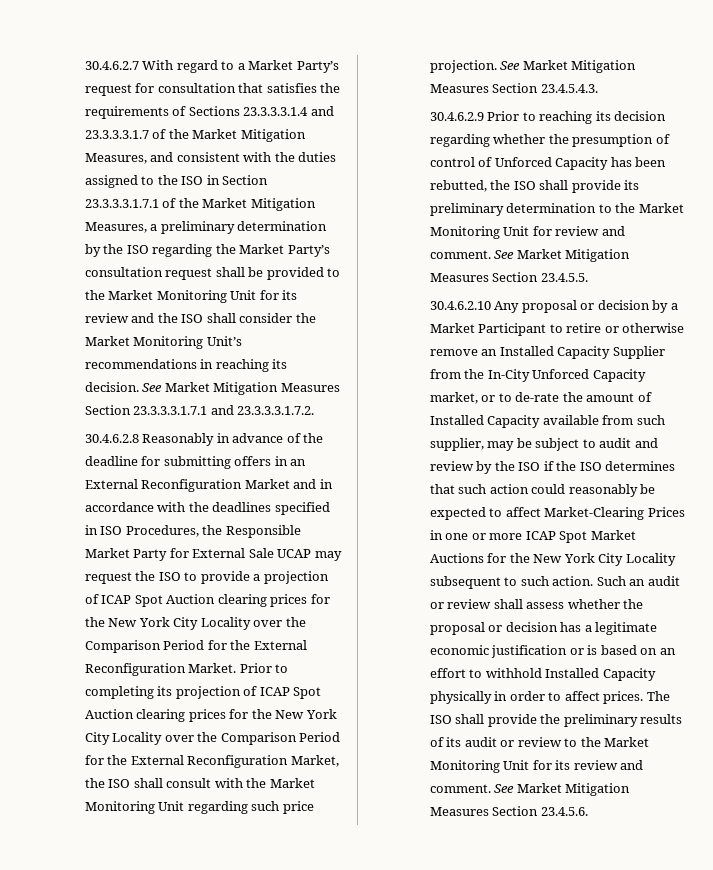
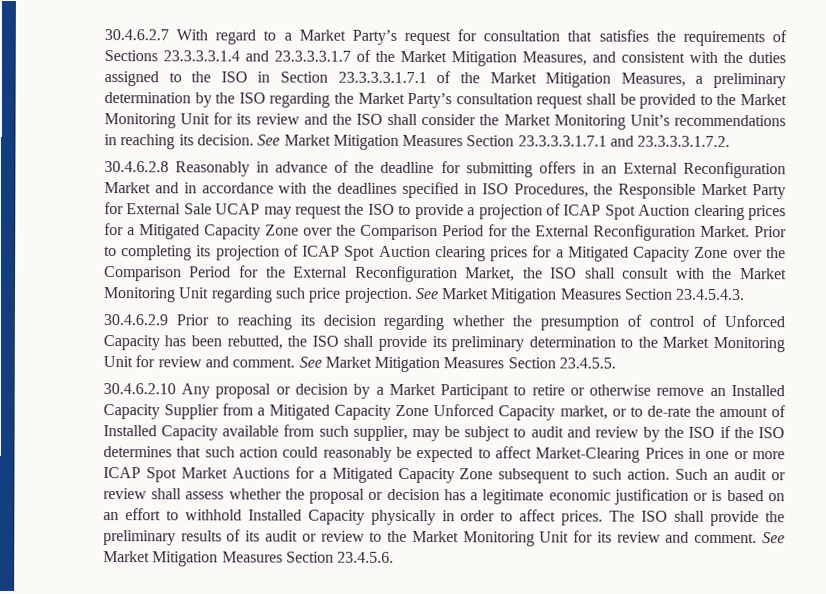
- 30.4.6.2.8 Reasonably in advance of the deadline for submitting offers in an External Reconfiguration Market and in accordance with the deadlines specified in ISO Procedures, the Responsible Market Party for External Sale UCAP may request the ISO to provide a projection of ICAP Spot Auction clearing prices for the New York City Locality over the Comparison Period for the External Reconfiguration Market.
+ 30.4.6.2.8 Reasonably in advance of the deadline for submitting offers in an External Reconfiguration Market and in accordance with the deadlines specified in ISO Procedures, the Responsible Market Party for External Sale UCAP may request the ISO to provide a projection of ICAP Spot Auction clearing prices for a Mitigated Capacity Zone over the Comparison Period for the External Reconfiguration Market.
- Prior to completing its projection of ICAP Spot Auction clearing prices for the New York City Locality over the Comparison Period for the External Reconfiguration Market, the ISO shall consult with the Market Monitoring Unit regarding such price projection.
+ Prior to completing its projection of ICAP Spot Auction clearing prices for a Mitigated Capacity Zone over the Comparison Period for the External Reconfiguration Market, the ISO shall consult with the Market Monitoring Unit regarding such price projection.
- 30.4.6.2.10 Any proposal or decision by a Market Participant to retire or otherwise remove an Installed Capacity Supplier from the In-City Unforced Capacity market, or to de-rate the amount of Installed Capacity available from such supplier, may be subject to audit and review by the ISO if the ISO determines that such action could reasonably be expected to affect Market-Clearing Prices in one or more ICAP Spot Market Auctions for the New York City Locality subsequent to such action.
+ 30.4.6.2.10 Any proposal or decision by a Market Participant to retire or otherwise remove an Installed Capacity Supplier from a Mitigated Capacity Zone Unforced Capacity market, or to de-rate the amount of Installed Capacity available from such supplier, may be subject to audit and review by the ISO if the ISO determines that such action could reasonably be expected to affect Market-Clearing Prices in one or more ICAP Spot Market Auctions for a Mitigated Capacity Zone subsequent to such action.

